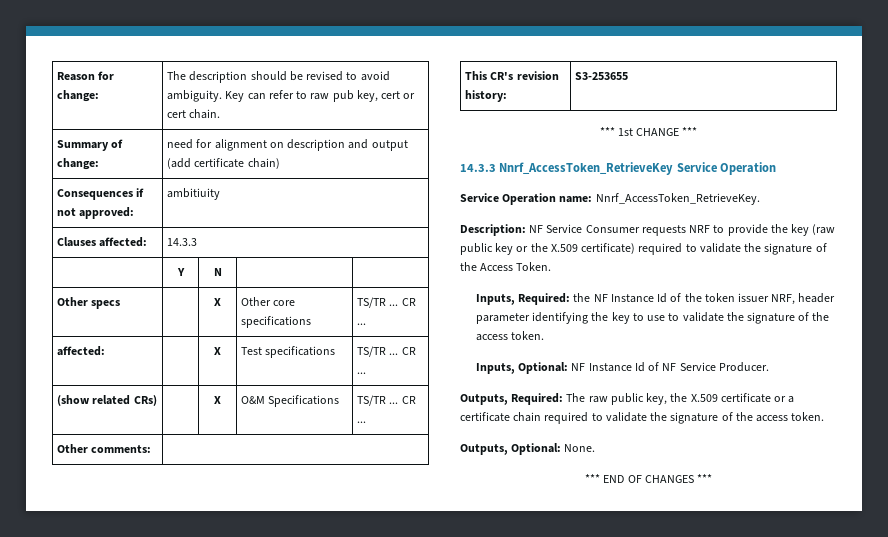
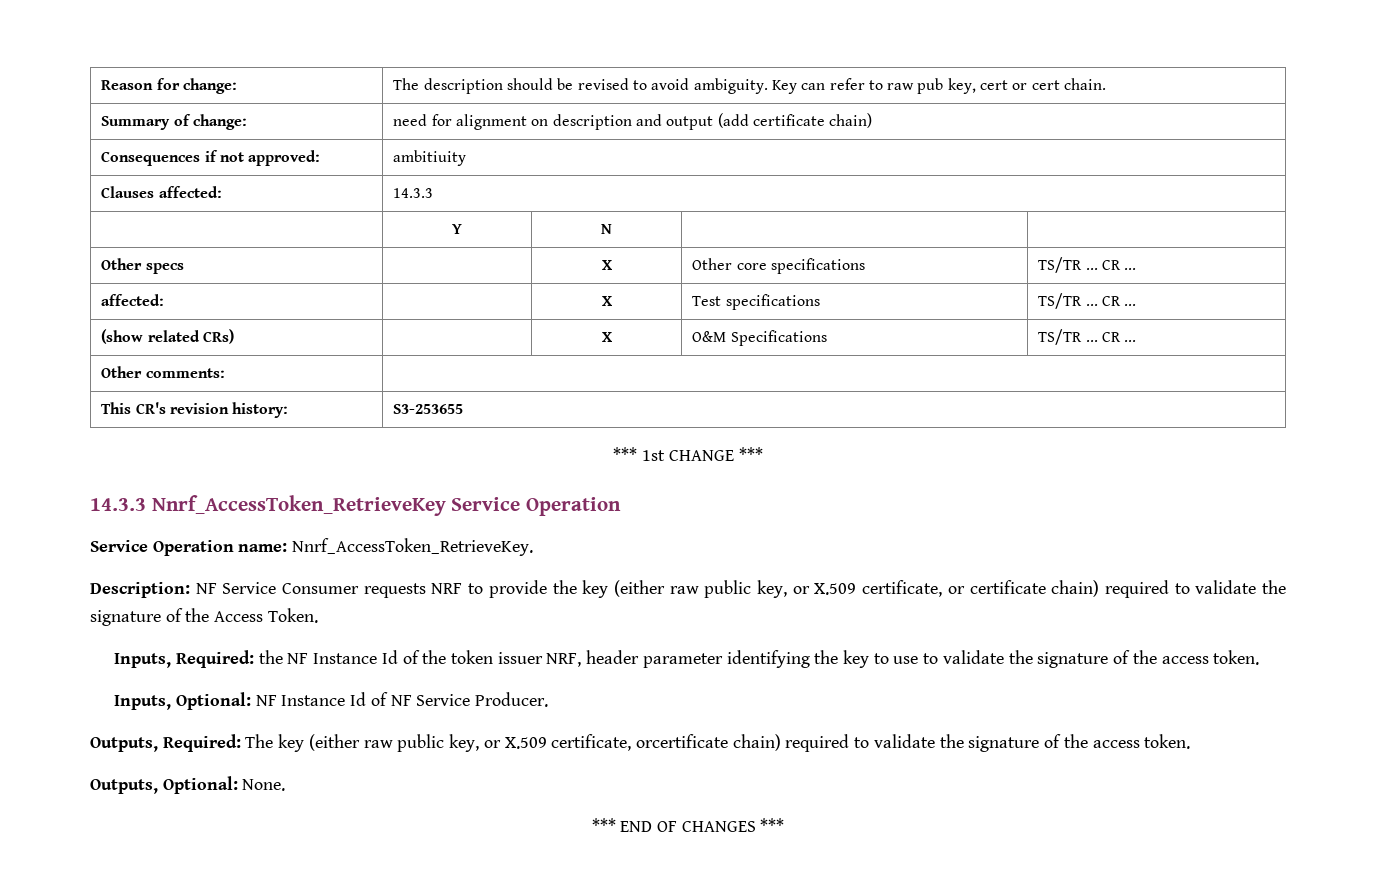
- Description: NF Service Consumer requests NRF to provide the key (raw public key or the X.509 certificate) required to validate the signature of the Access Token.
+ Description: NF Service Consumer requests NRF to provide the key (either raw public key, or X.509 certificate, or certificate chain) required to validate the signature of the Access Token.
- Outputs, Required: The raw public key, the X.509 certificate or a certificate chain required to validate the signature of the access token.
+ Outputs, Required: The key (either raw public key, or X.509 certificate, orcertificate chain) required to validate the signature of the access token.

